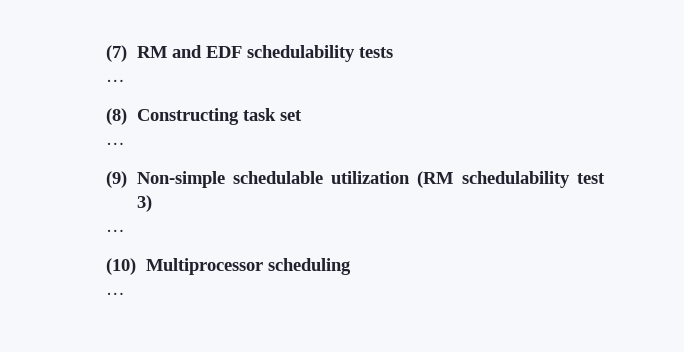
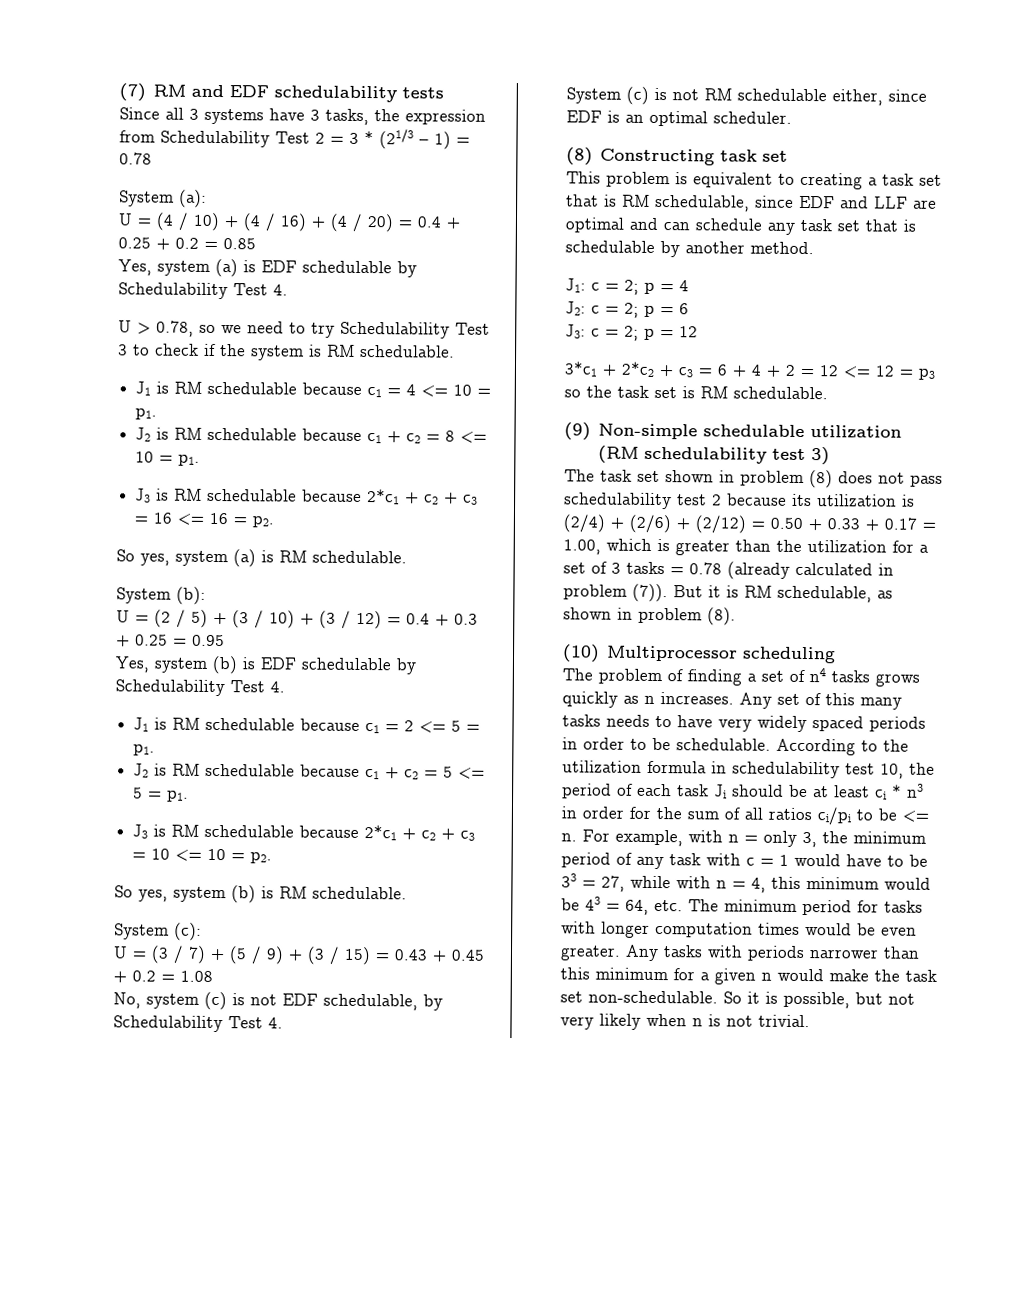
  (7) RM and EDF schedulability tests
- …
+ Since all 3 systems have 3 tasks, the expression from Schedulability Test 2 = 3 * (21/3 – 1) = 0.78
+ System (a):
+ U = (4 / 10) + (4 / 16) + (4 / 20) = 0.4 + 0.25 + 0.2 = 0.85
+ Yes, system (a) is EDF schedulable by Schedulability Test 4.
+ U > 0.78, so we need to try Schedulability Test 3 to check if the system is RM schedulable.
+ J1 is RM schedulable because c1 = 4 <= 10 = p1.
+ J2 is RM schedulable because c1 + c2 = 8 <= 10 = p1.
+ J3 is RM schedulable because 2*c1 + c2 + c3 = 16 <= 16 = p2.
+ So yes, system (a) is RM schedulable.
+ System (b):
+ U = (2 / 5) + (3 / 10) + (3 / 12) = 0.4 + 0.3 + 0.25 = 0.95
+ Yes, system (b) is EDF schedulable by Schedulability Test 4.
+ J1 is RM schedulable because c1 = 2 <= 5 = p1.
+ J2 is RM schedulable because c1 + c2 = 5 <= 5 = p1.
+ J3 is RM schedulable because 2*c1 + c2 + c3 = 10 <= 10 = p2.
+ So yes, system (b) is RM schedulable.
+ System (c):
+ U = (3 / 7) + (5 / 9) + (3 / 15) = 0.43 + 0.45 + 0.2 = 1.08
+ No, system (c) is not EDF schedulable, by Schedulability Test 4.
+ System (c) is not RM schedulable either, since EDF is an optimal scheduler.
  (8) Constructing task set
- …
+ This problem is equivalent to creating a task set that is RM schedulable, since EDF and LLF are optimal and can schedule any task set that is schedulable by another method.
+ J1: c = 2; p = 4
+ J2: c = 2; p = 6
+ J3: c = 2; p = 12
+ 3*c1 + 2*c2 + c3 = 6 + 4 + 2 = 12 <= 12 = p3 so the task set is RM schedulable.
  (9) Non-simple schedulable utilization (RM schedulability test 3)
- …
+ The task set shown in problem (8) does not pass schedulability test 2 because its utilization is (2/4) + (2/6) + (2/12) = 0.50 + 0.33 + 0.17 = 1.00, which is greater than the utilization for a set of 3 tasks = 0.78 (already calculated in problem (7)). But it is RM schedulable, as shown in problem (8).
  (10) Multiprocessor scheduling
- …
+ The problem of finding a set of n4 tasks grows quickly as n increases. Any set of this many tasks needs to have very widely spaced periods in order to be schedulable. According to the utilization formula in schedulability test 10, the period of each task Ji should be at least ci * n3 in order for the sum of all ratios ci/pi to be <= n. For example, with n = only 3, the minimum period of any task with c = 1 would have to be 33 = 27, while with n = 4, this minimum would be 43 = 64, etc. The minimum period for tasks with longer computation times would be even greater. Any tasks with periods narrower than this minimum for a given n would make the task set non-schedulable. So it is possible, but not very likely when n is not trivial.

